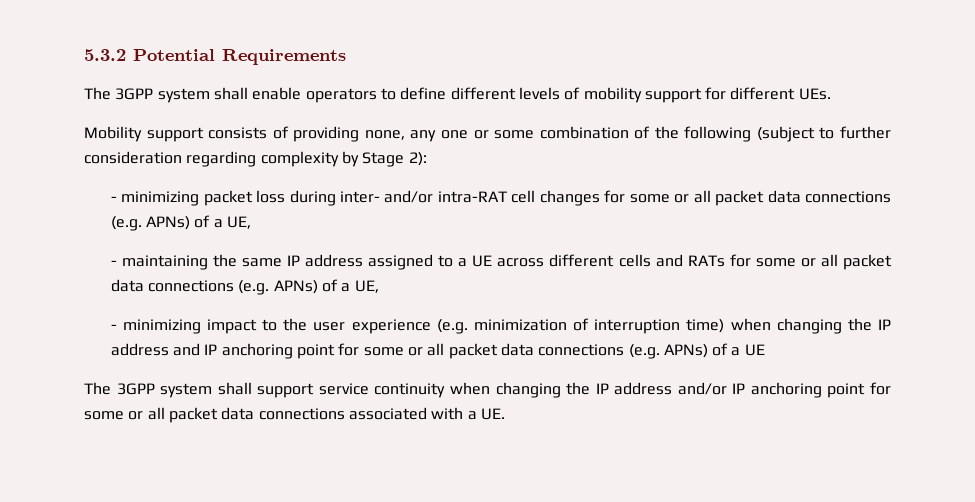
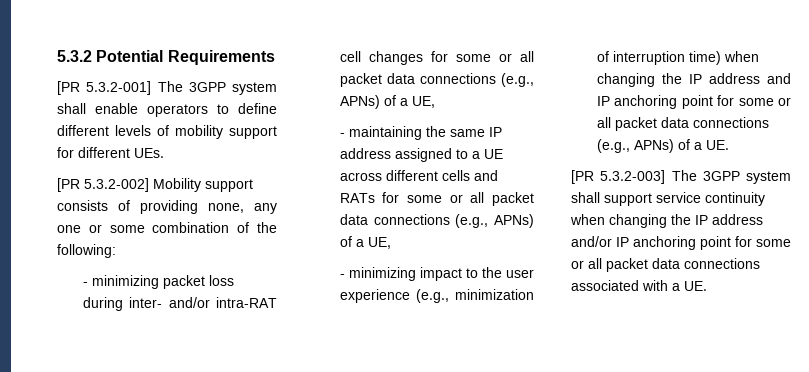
- The 3GPP system shall enable operators to define different levels of mobility support for different UEs.
+ [PR 5.3.2-001] The 3GPP system shall enable operators to define different levels of mobility support for different UEs.
- Mobility support consists of providing none, any one or some combination of the following (subject to further consideration regarding complexity by Stage 2):
+ [PR 5.3.2-002] Mobility support consists of providing none, any one or some combination of the following:
- - minimizing packet loss during inter- and/or intra-RAT cell changes for some or all packet data connections (e.g. APNs) of a UE,
+ - minimizing packet loss during inter- and/or intra-RAT cell changes for some or all packet data connections (e.g., APNs) of a UE,
- - maintaining the same IP address assigned to a UE across different cells and RATs for some or all packet data connections (e.g. APNs) of a UE,
+ - maintaining the same IP address assigned to a UE across different cells and RATs for some or all packet data connections (e.g., APNs) of a UE,
- - minimizing impact to the user experience (e.g. minimization of interruption time) when changing the IP address and IP anchoring point for some or all packet data connections (e.g. APNs) of a UE
- The 3GPP system shall support service continuity when changing the IP address and/or IP anchoring point for some or all packet data connections associated with a UE.
+ - minimizing impact to the user experience (e.g., minimization of interruption time) when changing the IP address and IP anchoring point for some or all packet data connections (e.g., APNs) of a UE.
+ [PR 5.3.2-003] The 3GPP system shall support service continuity when changing the IP address and/or IP anchoring point for some or all packet data connections associated with a UE.

